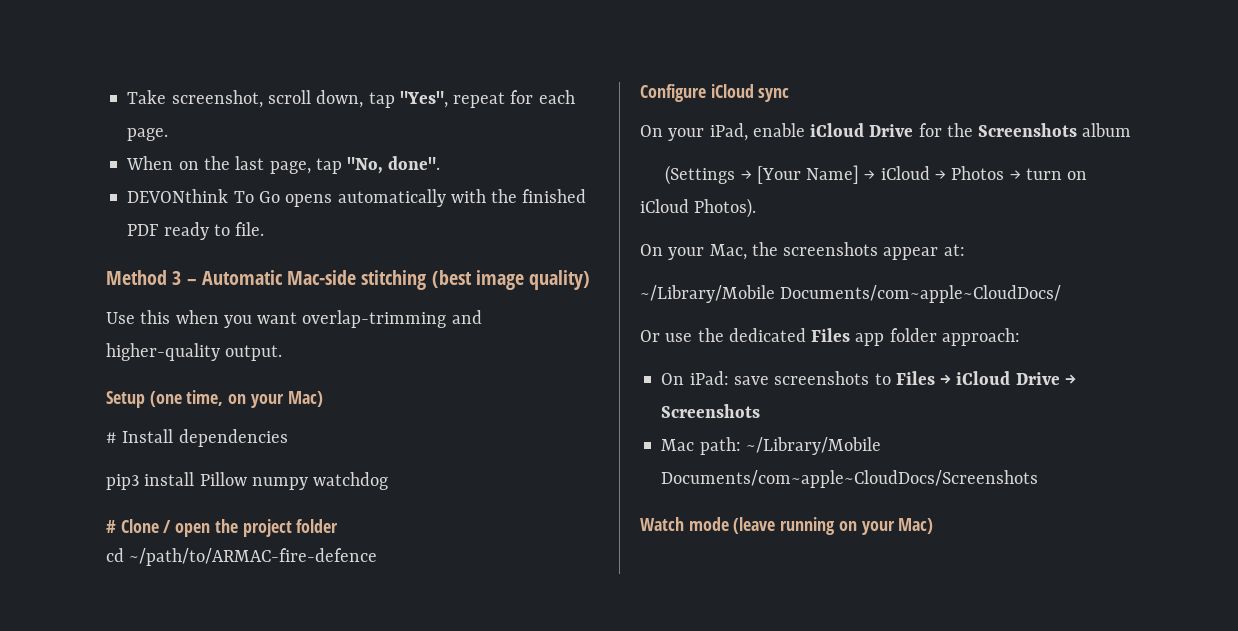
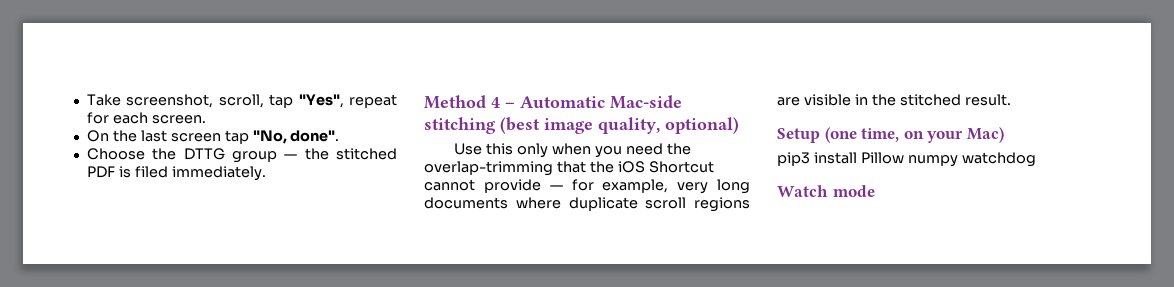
- Take screenshot, scroll down, tap "Yes", repeat for each page.
- When on the last page, tap "No, done".
+ Take screenshot, scroll, tap "Yes", repeat for each screen.
+ On the last screen tap "No, done".
- DEVONthink To Go opens automatically with the finished PDF ready to file.
+ Choose the DTTG group — the stitched PDF is filed immediately.
- Method 3 – Automatic Mac-side stitching (best image quality)
+ Method 4 – Automatic Mac-side stitching (best image quality, optional)
- Use this when you want overlap-trimming and higher-quality output.
+ Use this only when you need the overlap-trimming that the iOS Shortcut cannot provide — for example, very long documents where duplicate scroll regions are visible in the stitched result.
- # Install dependencies
- # Clone / open the project folder
- cd ~/path/to/ARMAC-fire-defence
- Configure iCloud sync
- On your iPad, enable iCloud Drive for the Screenshots album
- (Settings → [Your Name] → iCloud → Photos → turn on iCloud Photos).
- On your Mac, the screenshots appear at:
- ~/Library/Mobile Documents/com~apple~CloudDocs/
- Or use the dedicated Files app folder approach:
- On iPad: save screenshots to Files → iCloud Drive → Screenshots
- Mac path: ~/Library/Mobile Documents/com~apple~CloudDocs/Screenshots
- Watch mode (leave running on your Mac)
+ Watch mode

